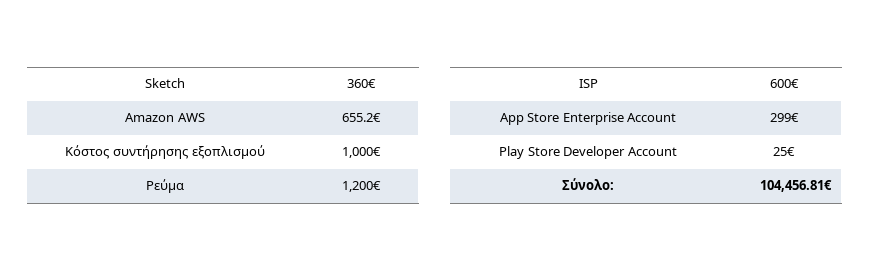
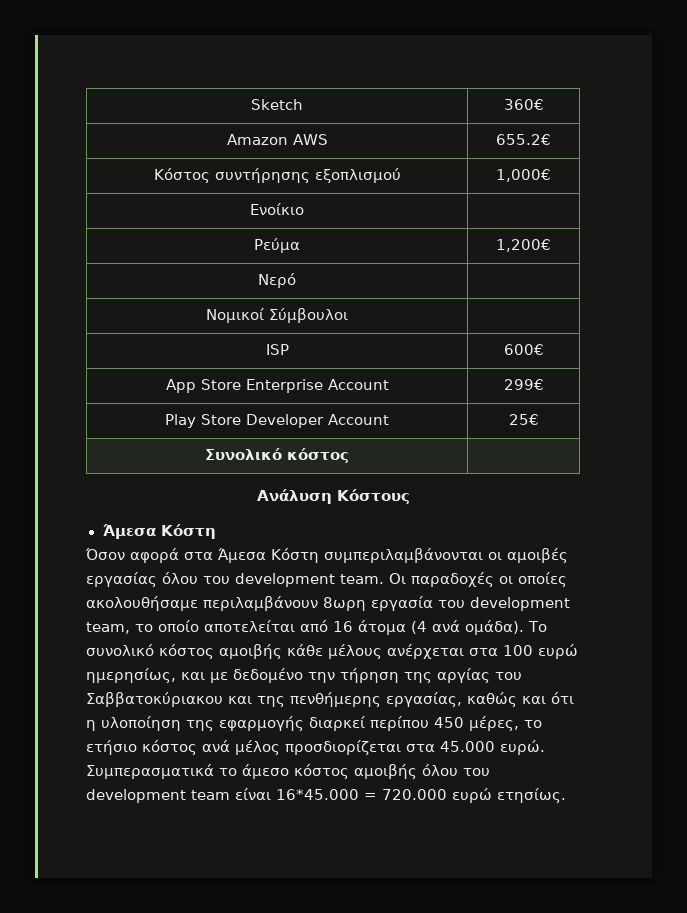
+ Ενοίκιο |
+ Νερό |
+ Νομικοί Σύμβουλοι |
- Σύνολο: | 104,456.81€
+ Συνολικό κόστος |
+ Ανάλυση Κόστους
+ Άμεσα Κόστη
+ Όσον αφορά στα Άμεσα Κόστη συμπεριλαμβάνονται οι αμοιβές εργασίας όλου του development team. Οι παραδοχές οι οποίες ακολουθήσαμε περιλαμβάνουν 8ωρη εργασία του development team, το οποίο αποτελείται από 16 άτομα (4 ανά ομάδα). Το συνολικό κόστος αμοιβής κάθε μέλους ανέρχεται στα 100 ευρώ ημερησίως, και με δεδομένο την τήρηση της αργίας του Σαββατοκύριακου και της πενθήμερης εργασίας, καθώς και ότι η υλοποίηση της εφαρμογής διαρκεί περίπου 450 μέρες, το ετήσιο κόστος ανά μέλος προσδιορίζεται στα 45.000 ευρώ. Συμπερασματικά το άμεσο κόστος αμοιβής όλου του development team είναι 16*45.000 = 720.000 ευρώ ετησίως.

